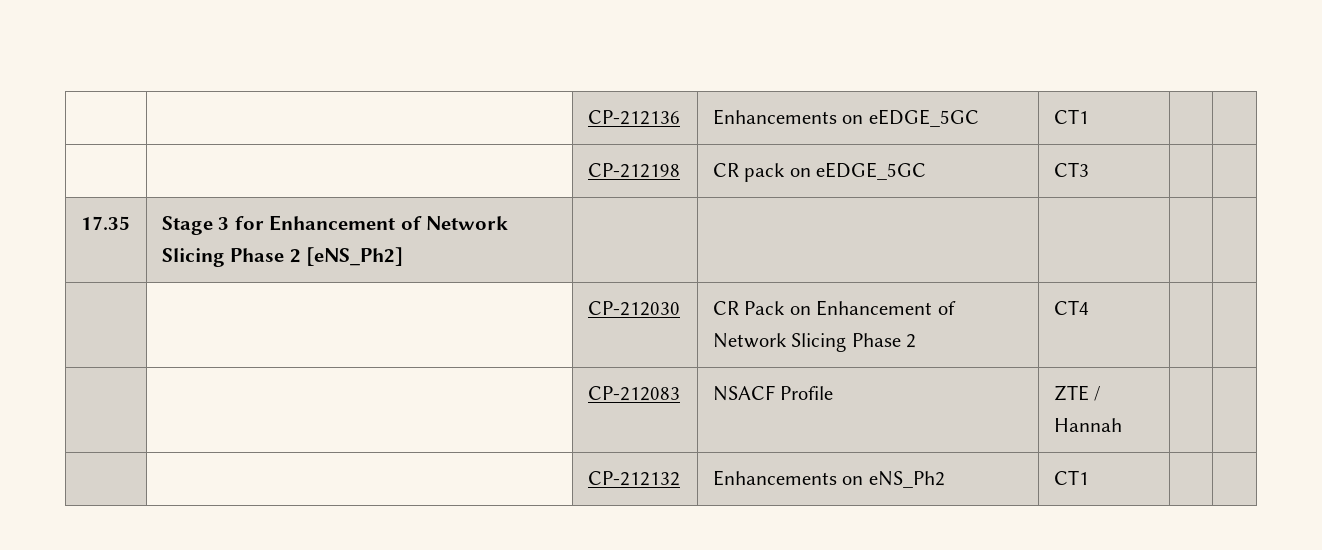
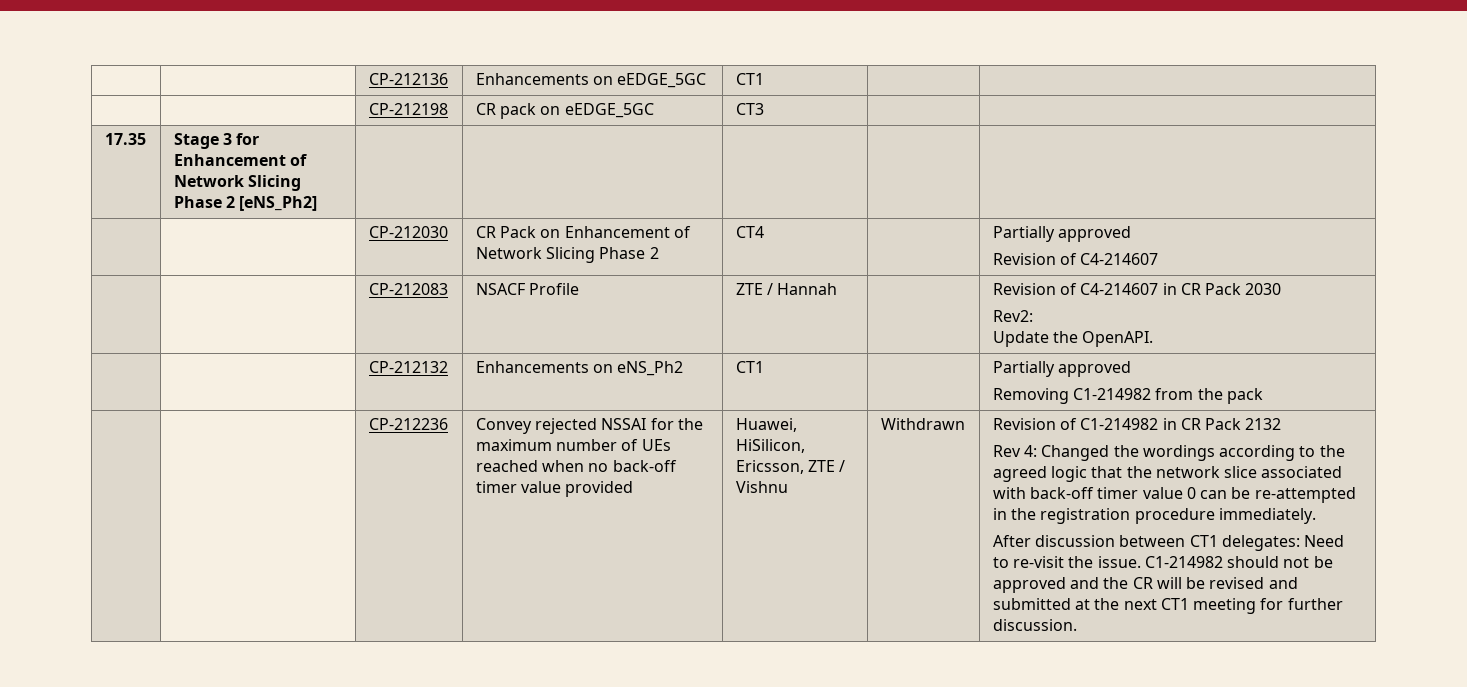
- | | CP-212030 | CR Pack on Enhancement of Network Slicing Phase 2 | CT4 | |
+ | | CP-212030 | CR Pack on Enhancement of Network Slicing Phase 2 | CT4 | | Partially approved
+ Revision of C4-214607
- | | CP-212083 | NSACF Profile | ZTE / Hannah | |
+ | | CP-212083 | NSACF Profile | ZTE / Hannah | | Revision of C4-214607 in CR Pack 2030
+ Rev2:
+ Update the OpenAPI.
- | | CP-212132 | Enhancements on eNS_Ph2 | CT1 | |
+ | | CP-212132 | Enhancements on eNS_Ph2 | CT1 | | Partially approved
+ Removing C1-214982 from the pack
+ | | CP-212236 | Convey rejected NSSAI for the maximum number of UEs reached when no back-off timer value provided | Huawei, HiSilicon, Ericsson, ZTE / Vishnu | Withdrawn | Revision of C1-214982 in CR Pack 2132
+ Rev 4: Changed the wordings according to the agreed logic that the network slice associated with back-off timer value 0 can be re-attempted in the registration procedure immediately.
+ After discussion between CT1 delegates: Need to re-visit the issue. C1-214982 should not be approved and the CR will be revised and submitted at the next CT1 meeting for further discussion.

